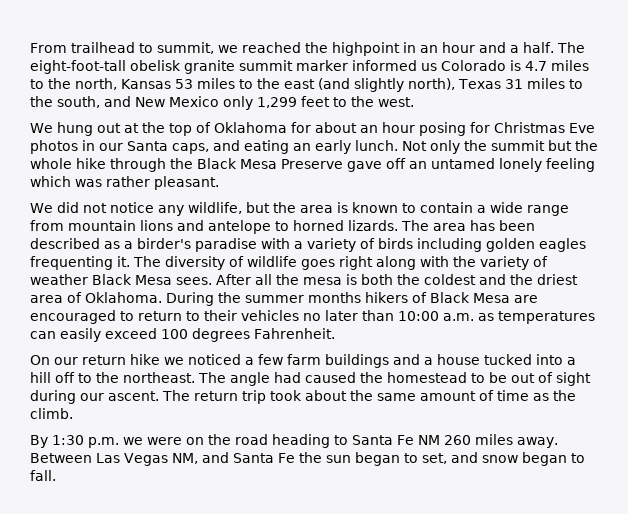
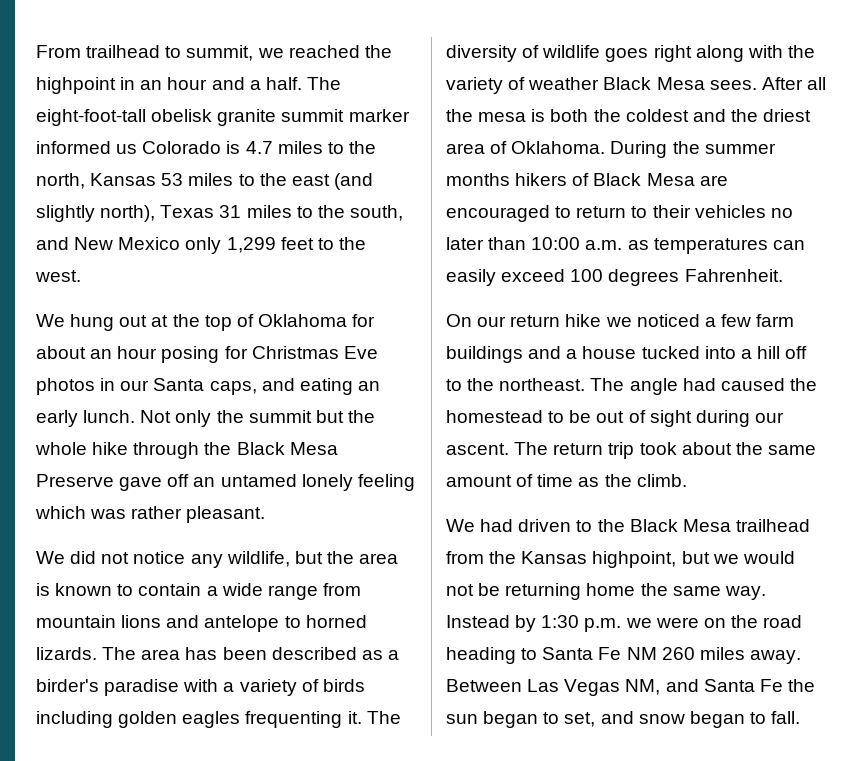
- By 1:30 p.m. we were on the road heading to Santa Fe NM 260 miles away.
+ We had driven to the Black Mesa trailhead from the Kansas highpoint, but we would not be returning home the same way. Instead by 1:30 p.m. we were on the road heading to Santa Fe NM 260 miles away.

